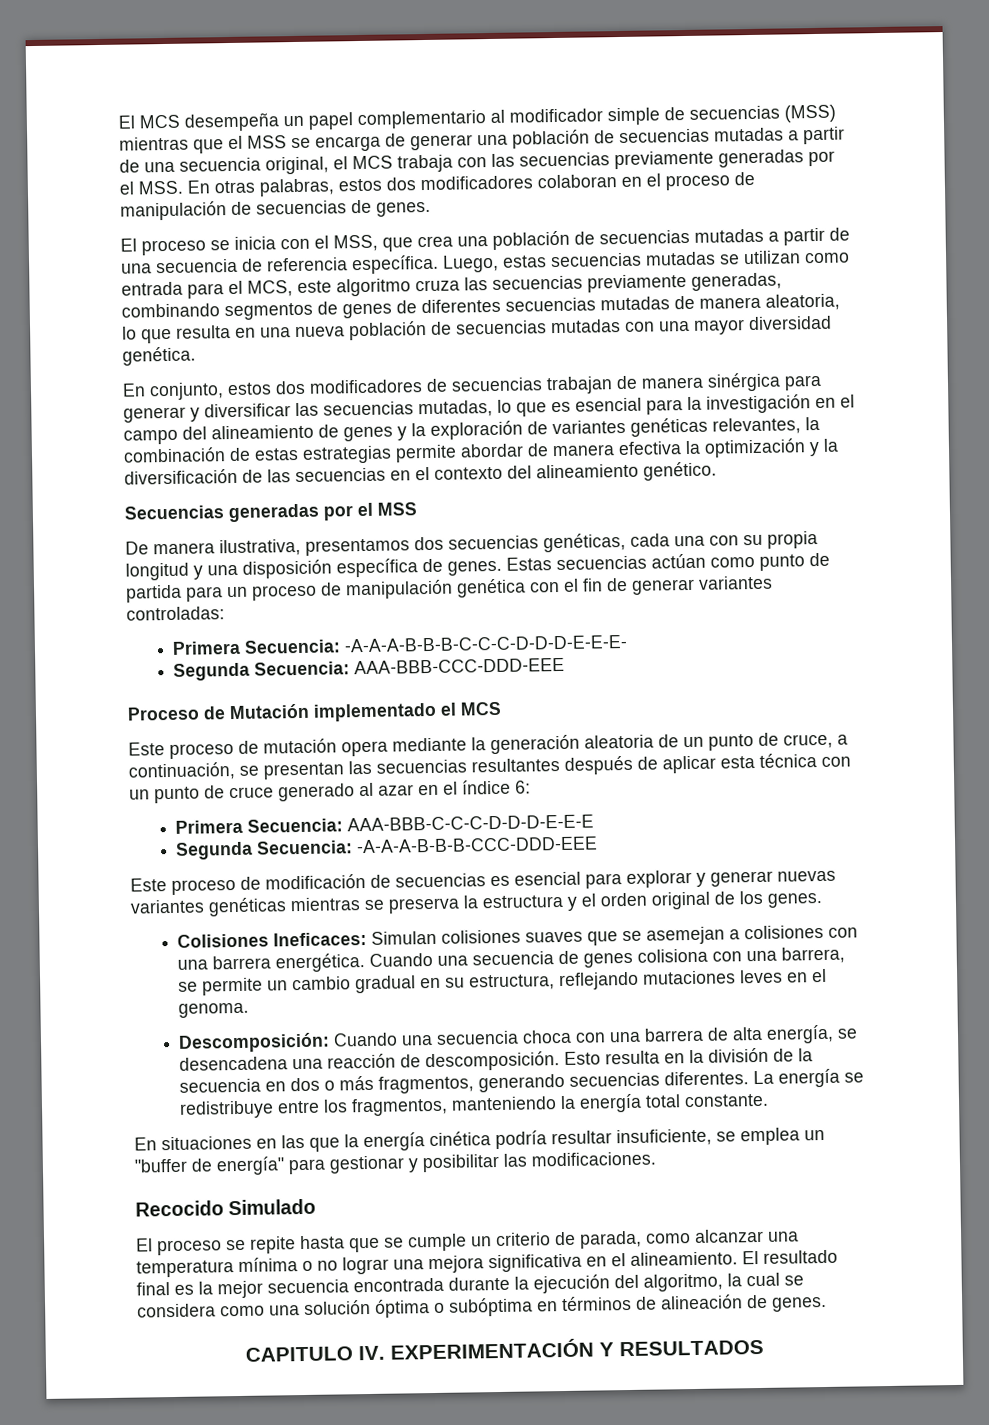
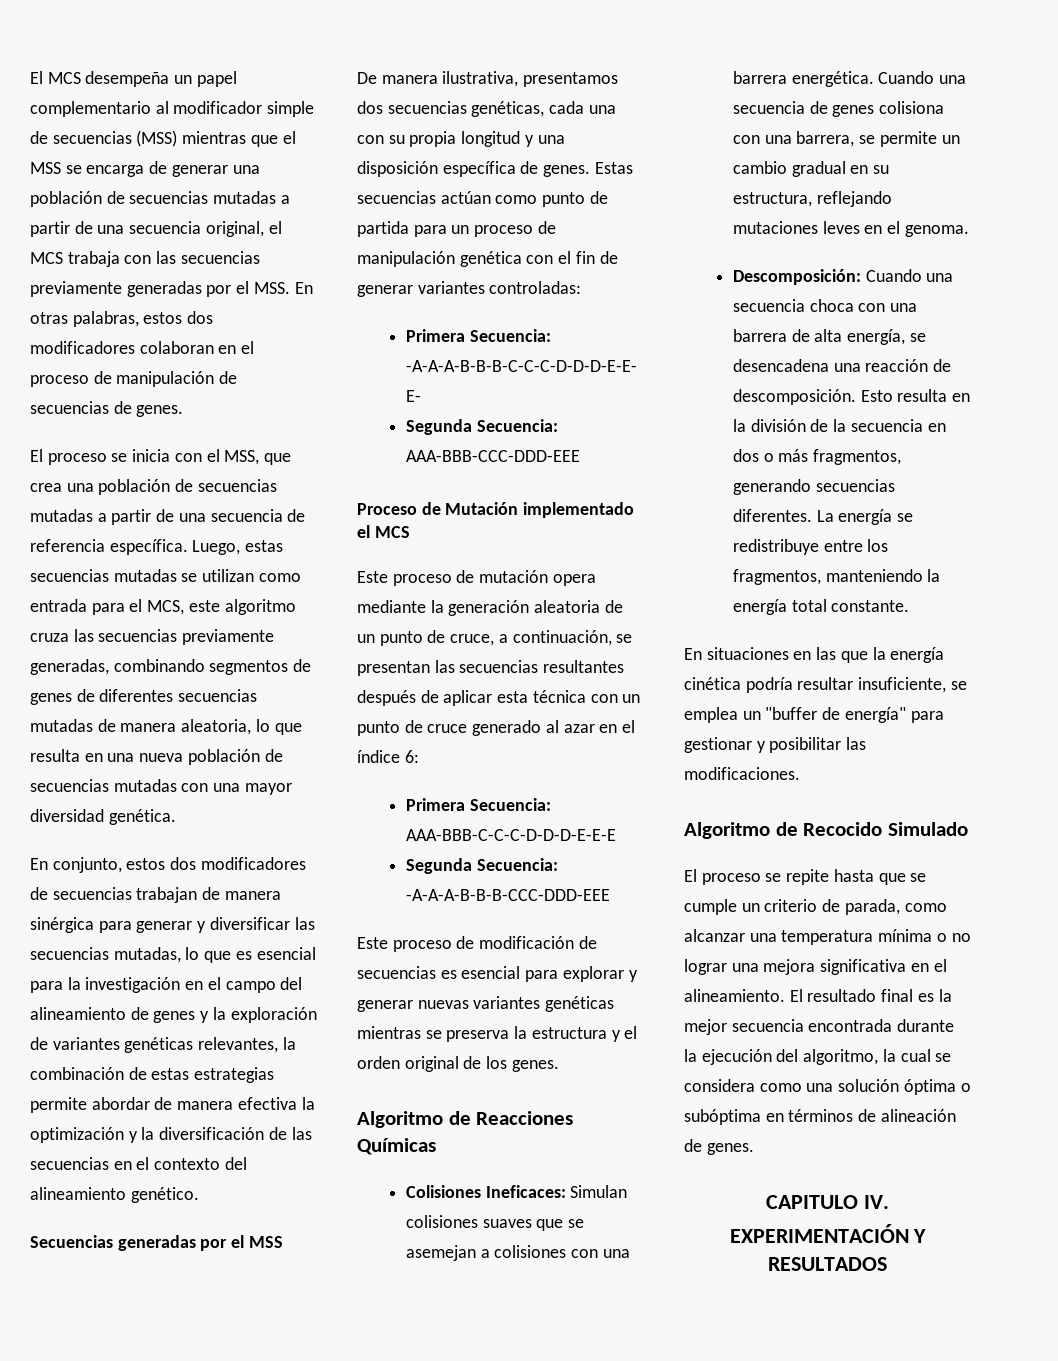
+ Algoritmo de Reacciones Químicas
- Recocido Simulado
+ Algoritmo de Recocido Simulado
- CAPITULO IV. EXPERIMENTACIÓN Y RESULTADOS
+ CAPITULO IV.
+ EXPERIMENTACIÓN Y RESULTADOS

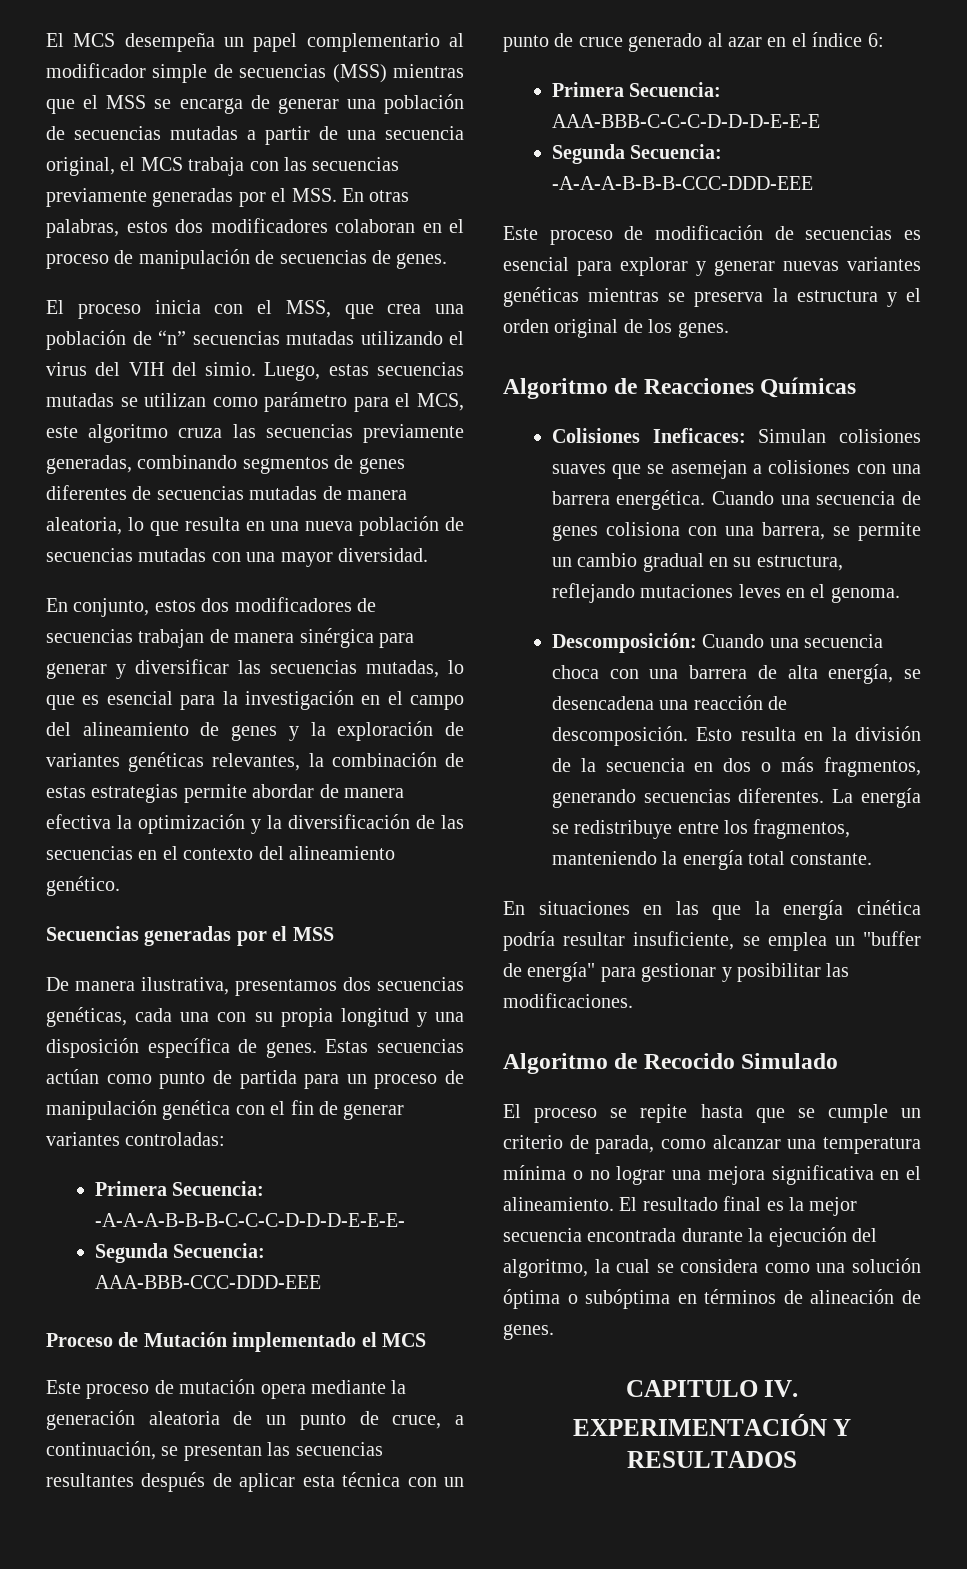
- El proceso se inicia con el MSS, que crea una población de secuencias mutadas a partir de una secuencia de referencia específica.
+ El proceso inicia con el MSS, que crea una población de “n” secuencias mutadas utilizando el virus del VIH del simio.
- Luego, estas secuencias mutadas se utilizan como entrada para el MCS, este algoritmo cruza las secuencias previamente generadas, combinando segmentos de genes de diferentes secuencias mutadas de manera aleatoria, lo que resulta en una nueva población de secuencias mutadas con una mayor diversidad genética.
+ Luego, estas secuencias mutadas se utilizan como parámetro para el MCS, este algoritmo cruza las secuencias previamente generadas, combinando segmentos de genes diferentes de secuencias mutadas de manera aleatoria, lo que resulta en una nueva población de secuencias mutadas con una mayor diversidad.

